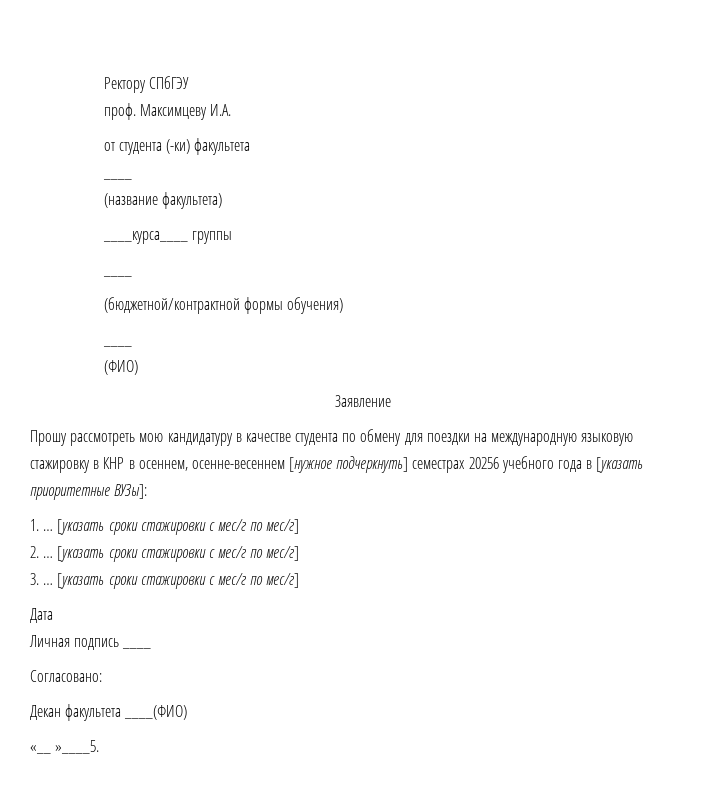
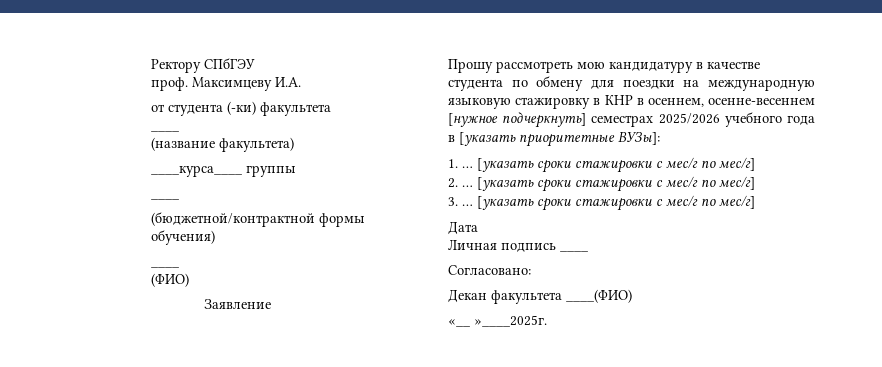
- Прошу рассмотреть мою кандидатуру в качестве студента по обмену для поездки на международную языковую стажировку в КНР в осеннем, осенне-весеннем [нужное подчеркнуть] семестрах 20256 учебного года в [указать приоритетные ВУЗы]:
+ Прошу рассмотреть мою кандидатуру в качестве студента по обмену для поездки на международную языковую стажировку в КНР в осеннем, осенне-весеннем [нужное подчеркнуть] семестрах 2025/2026 учебного года в [указать приоритетные ВУЗы]:
- «__ »____5.
+ «__ »____2025г.

